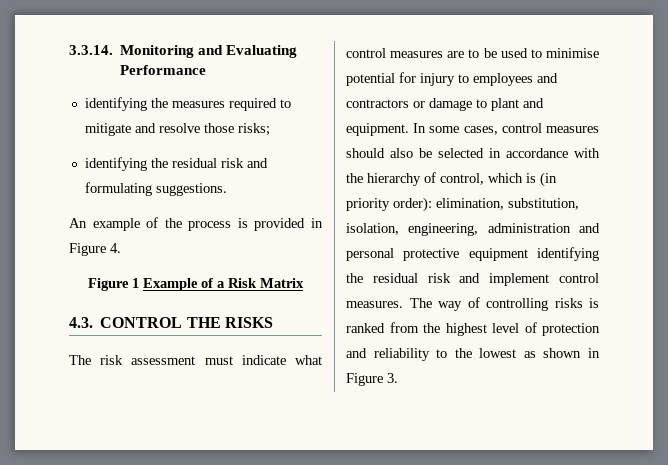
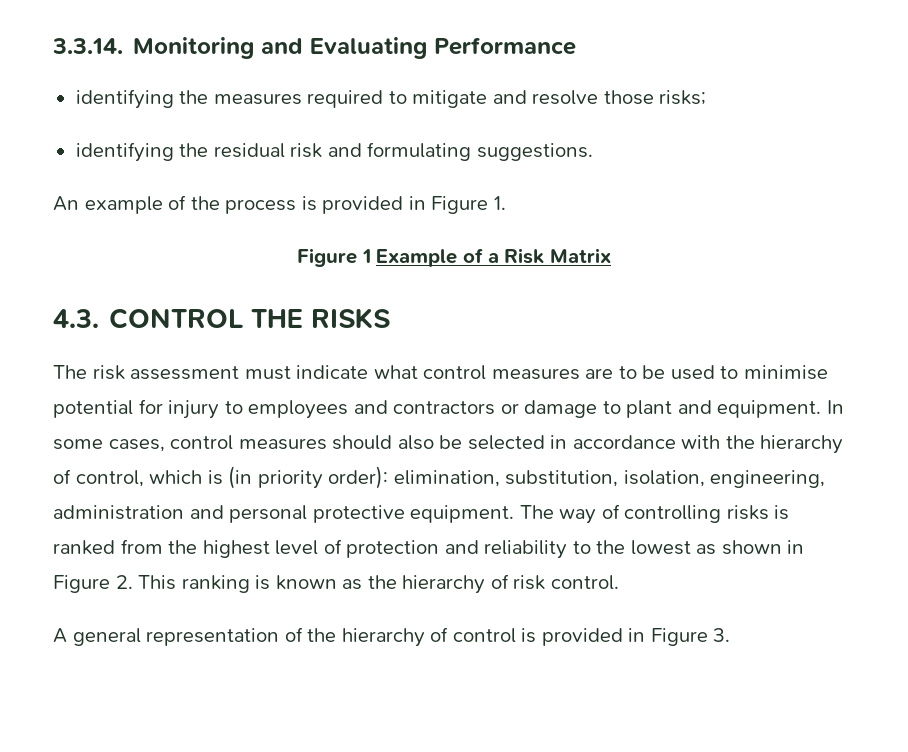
- An example of the process is provided in Figure 4.
+ An example of the process is provided in Figure 1.
- In some cases, control measures should also be selected in accordance with the hierarchy of control, which is (in priority order): elimination, substitution, isolation, engineering, administration and personal protective equipment identifying the residual risk and implement control measures.
+ In some cases, control measures should also be selected in accordance with the hierarchy of control, which is (in priority order): elimination, substitution, isolation, engineering, administration and personal protective equipment.
- The way of controlling risks is ranked from the highest level of protection and reliability to the lowest as shown in Figure 3.
+ The way of controlling risks is ranked from the highest level of protection and reliability to the lowest as shown in Figure 2. This ranking is known as the hierarchy of risk control.
+ A general representation of the hierarchy of control is provided in Figure 3.

